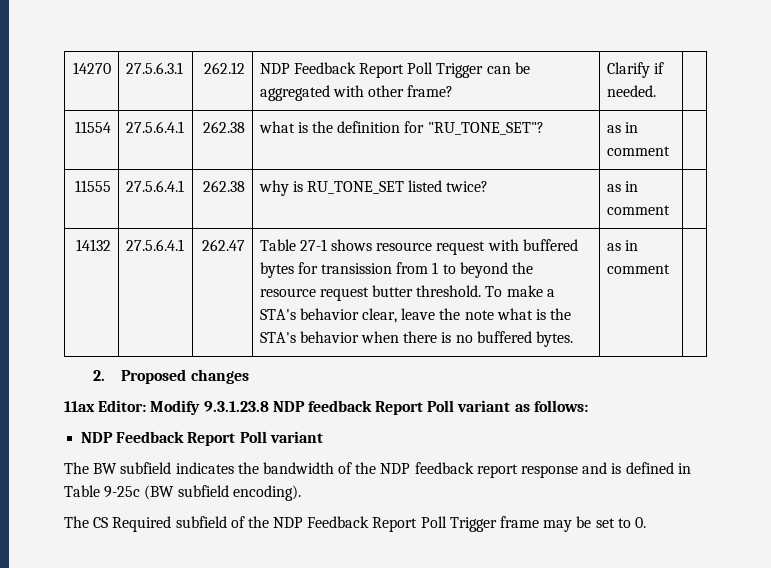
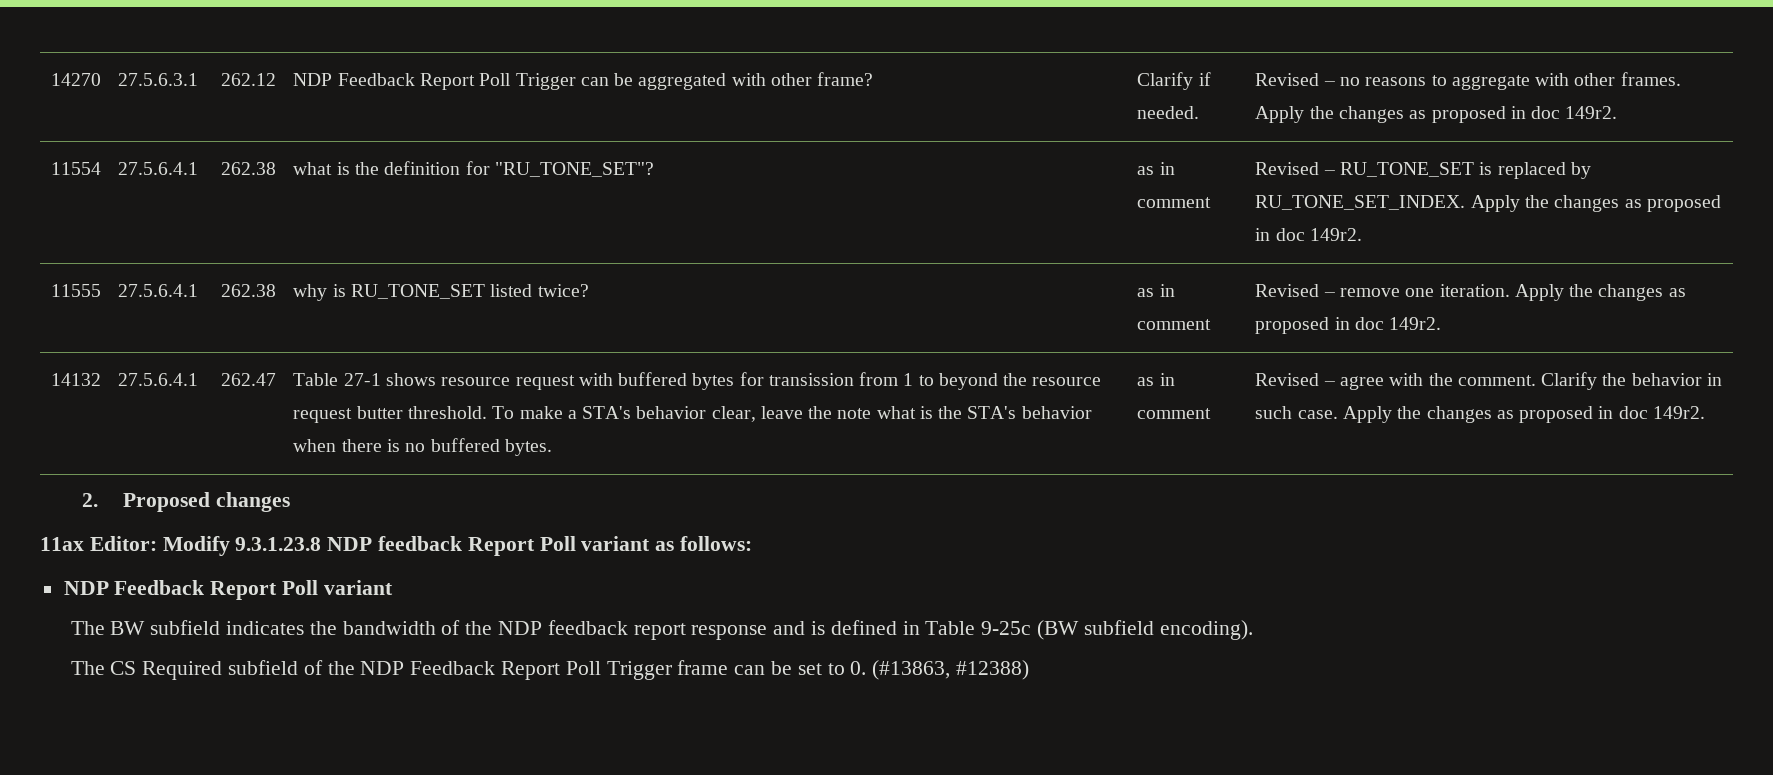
- 14270 | 27.5.6.3.1 | 262.12 | NDP Feedback Report Poll Trigger can be aggregated with other frame? | Clarify if needed. |
+ 14270 | 27.5.6.3.1 | 262.12 | NDP Feedback Report Poll Trigger can be aggregated with other frame? | Clarify if needed. | Revised – no reasons to aggregate with other frames. Apply the changes as proposed in doc 149r2.
- 11554 | 27.5.6.4.1 | 262.38 | what is the definition for "RU_TONE_SET"? | as in comment |
+ 11554 | 27.5.6.4.1 | 262.38 | what is the definition for "RU_TONE_SET"? | as in comment | Revised – RU_TONE_SET is replaced by RU_TONE_SET_INDEX. Apply the changes as proposed in doc 149r2.
- 11555 | 27.5.6.4.1 | 262.38 | why is RU_TONE_SET listed twice? | as in comment |
+ 11555 | 27.5.6.4.1 | 262.38 | why is RU_TONE_SET listed twice? | as in comment | Revised – remove one iteration. Apply the changes as proposed in doc 149r2.
+ Revised – agree with the comment. Clarify the behavior in such case. Apply the changes as proposed in doc 149r2.
- The CS Required subfield of the NDP Feedback Report Poll Trigger frame may be set to 0.
+ The CS Required subfield of the NDP Feedback Report Poll Trigger frame can be set to 0. (#13863, #12388)

